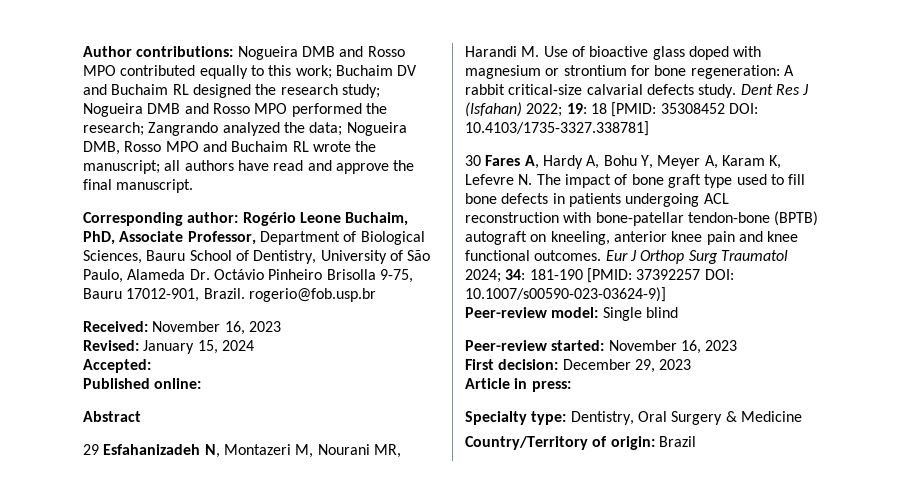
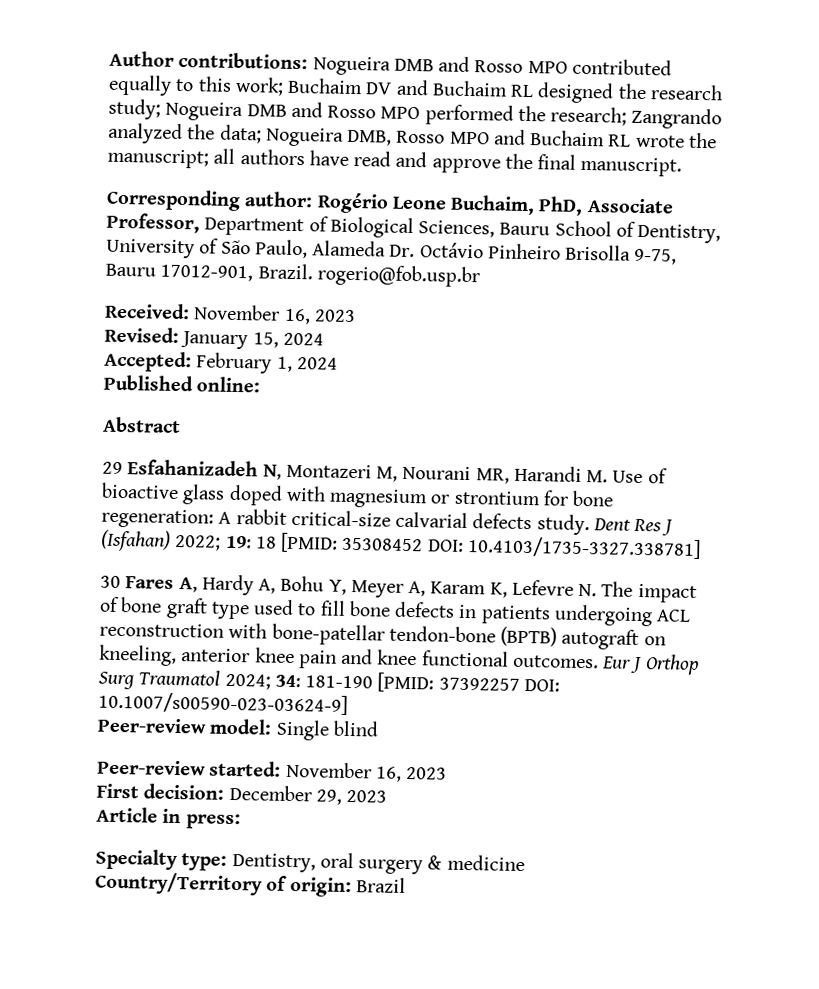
- Accepted:
+ Accepted: February 1, 2024
- Eur J Orthop Surg Traumatol 2024; 34: 181-190 [PMID: 37392257 DOI: 10.1007/s00590-023-03624-9)]
+ Eur J Orthop Surg Traumatol 2024; 34: 181-190 [PMID: 37392257 DOI: 10.1007/s00590-023-03624-9]
- Specialty type: Dentistry, Oral Surgery & Medicine
+ Specialty type: Dentistry, oral surgery & medicine

